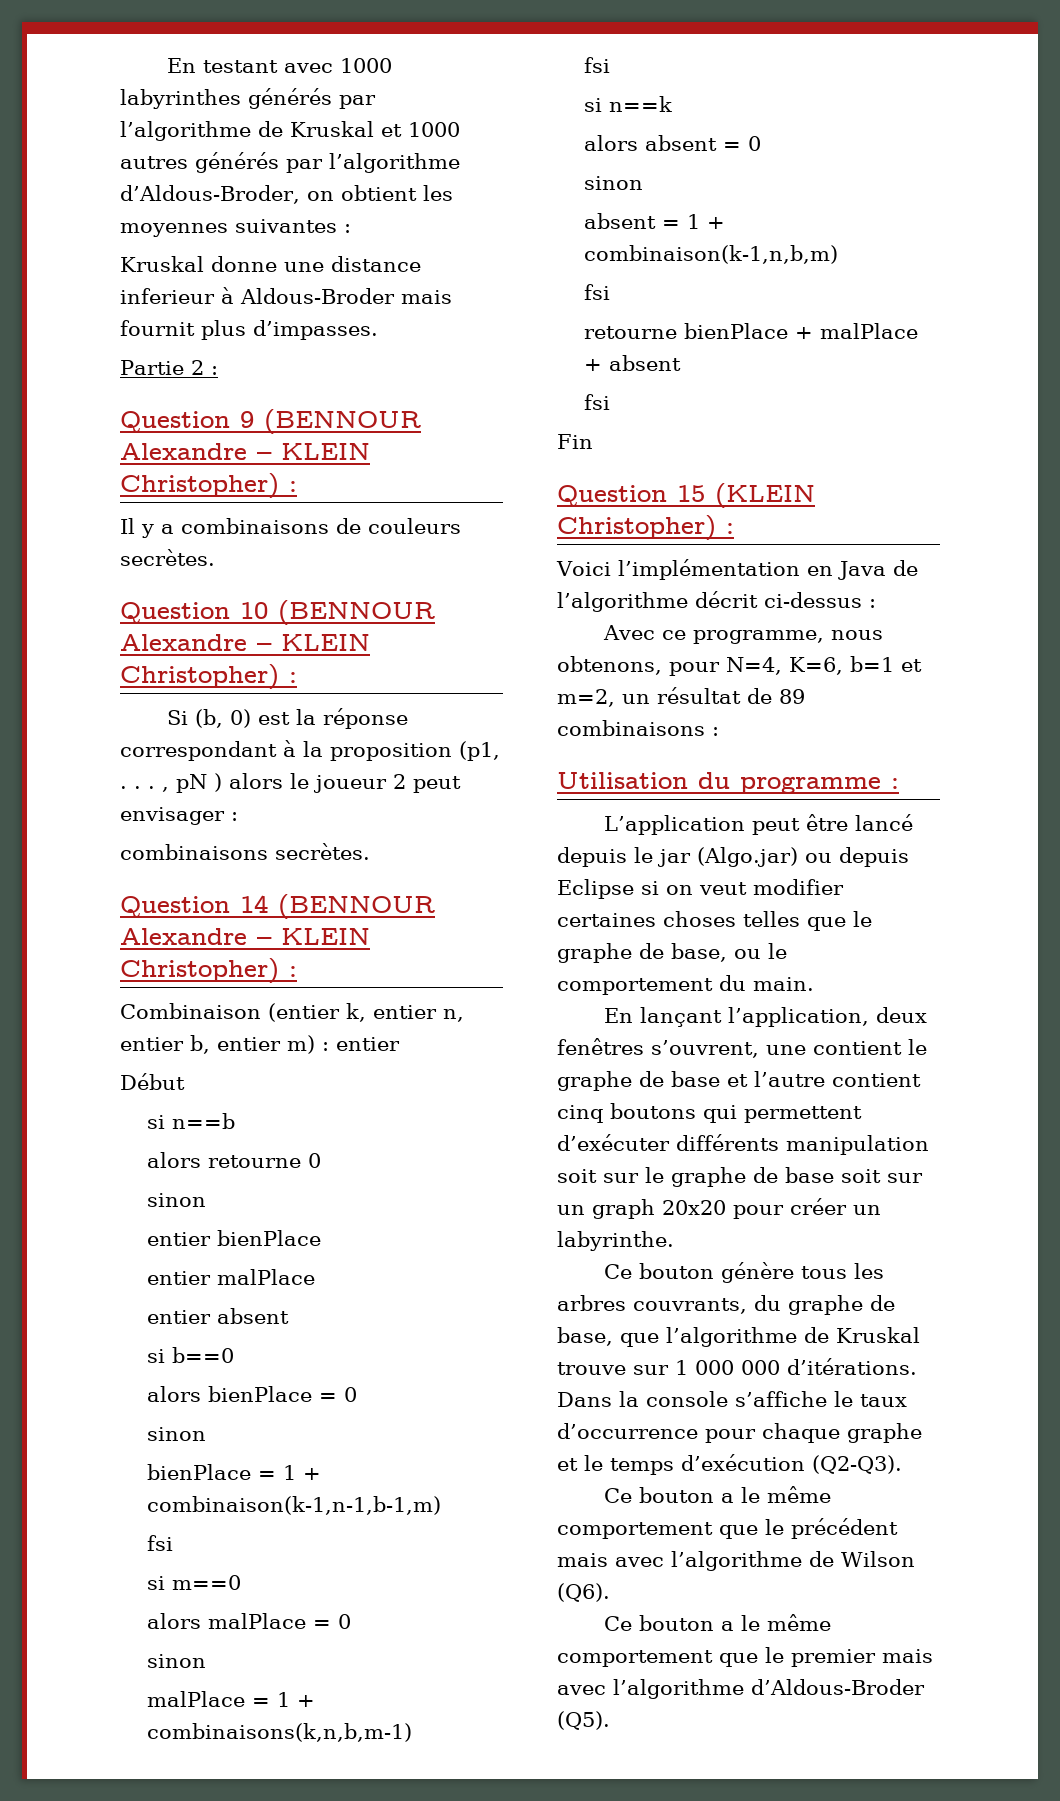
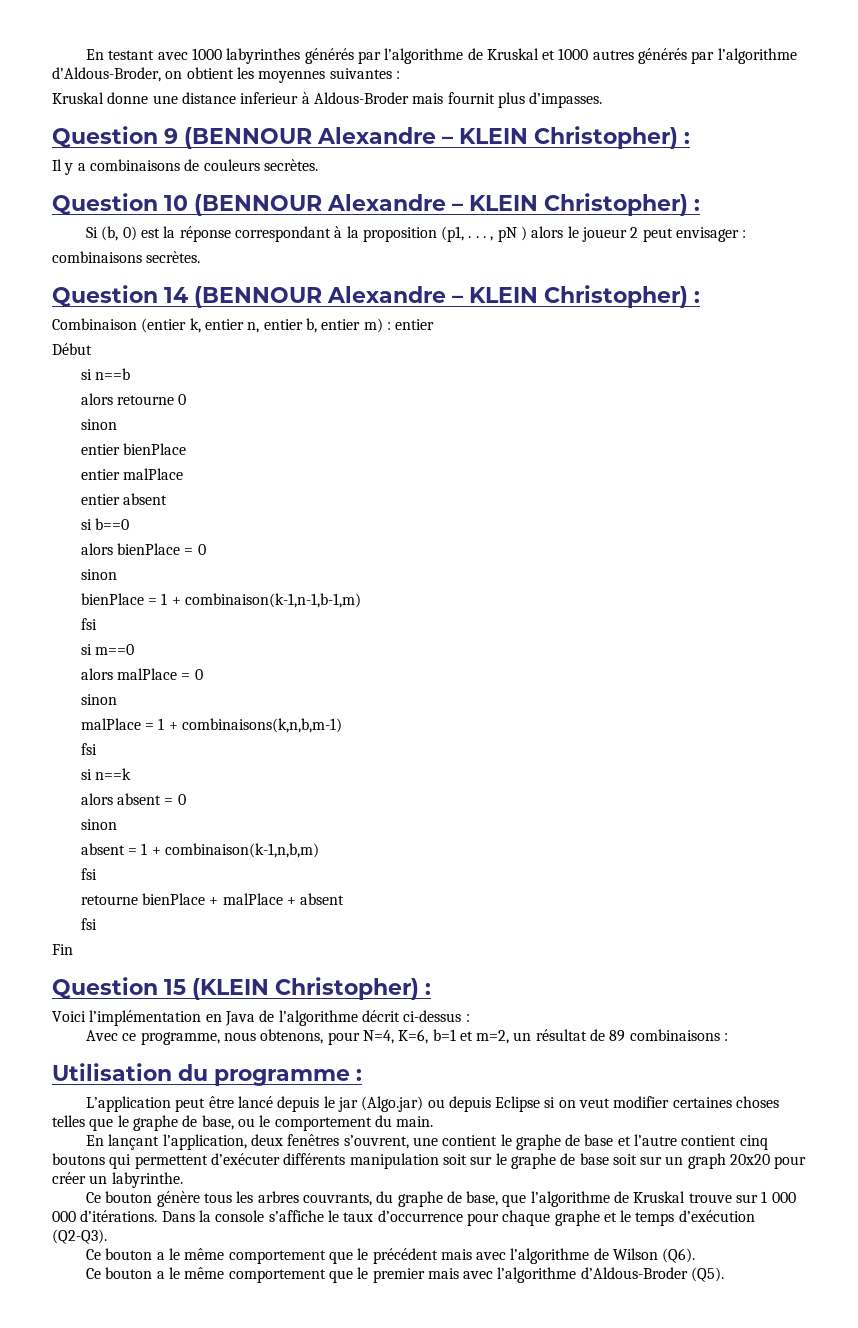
- Partie 2 :

